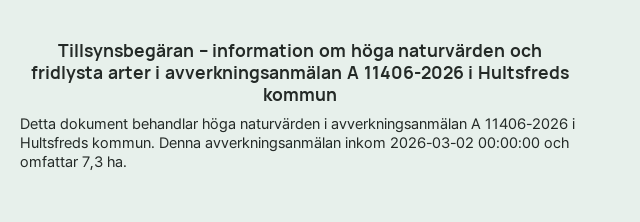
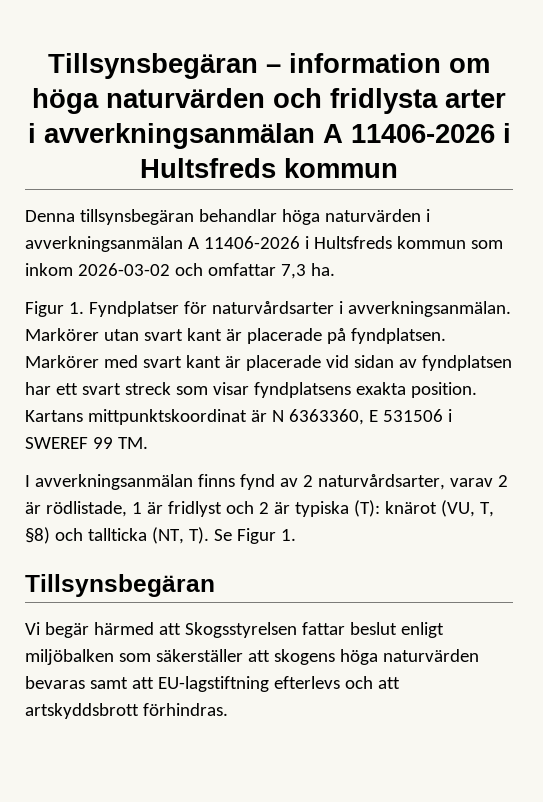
- Detta dokument behandlar höga naturvärden i avverkningsanmälan A 11406-2026 i Hultsfreds kommun. Denna avverkningsanmälan inkom 2026-03-02 00:00:00 och omfattar 7,3 ha.
+ Denna tillsynsbegäran behandlar höga naturvärden i avverkningsanmälan A 11406-2026 i Hultsfreds kommun som inkom 2026-03-02 och omfattar 7,3 ha.
+ Figur 1. Fyndplatser för naturvårdsarter i avverkningsanmälan. Markörer utan svart kant är placerade på fyndplatsen. Markörer med svart kant är placerade vid sidan av fyndplatsen har ett svart streck som visar fyndplatsens exakta position. Kartans mittpunktskoordinat är N 6363360, E 531506 i SWEREF 99 TM.
+ I avverkningsanmälan finns fynd av 2 naturvårdsarter, varav 2 är rödlistade, 1 är fridlyst och 2 är typiska (T): knärot (VU, T, §8) och tallticka (NT, T). Se Figur 1.
+ Tillsynsbegäran
+ Vi begär härmed att Skogsstyrelsen fattar beslut enligt miljöbalken som säkerställer att skogens höga naturvärden bevaras samt att EU-lagstiftning efterlevs och att artskyddsbrott förhindras.

